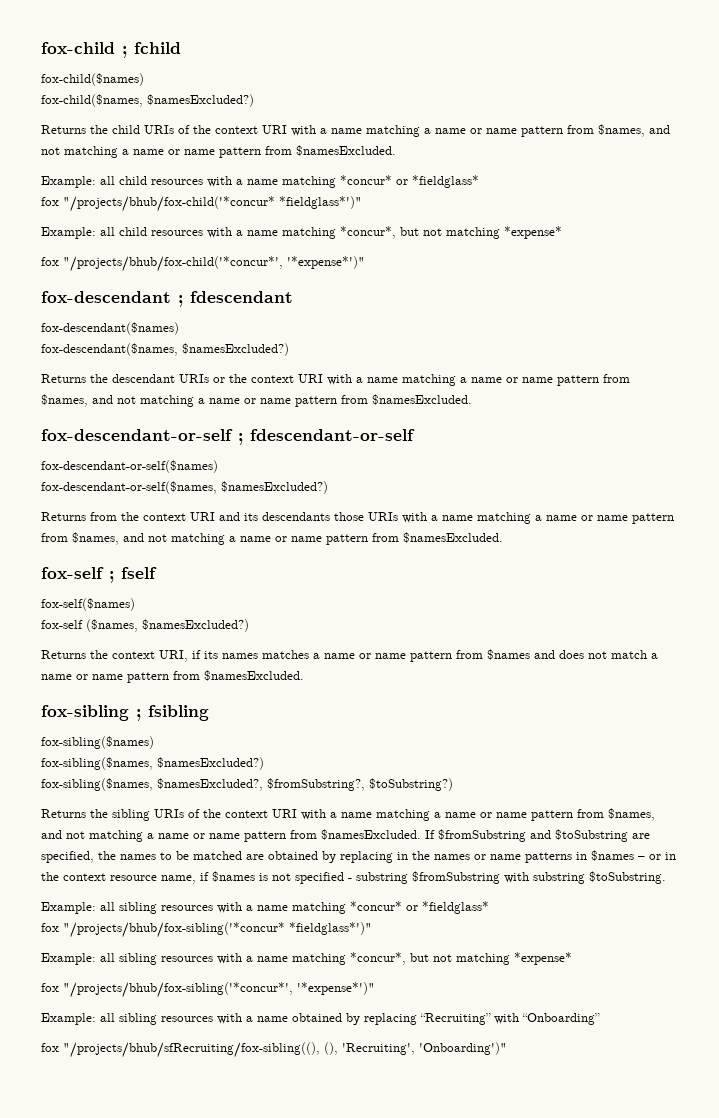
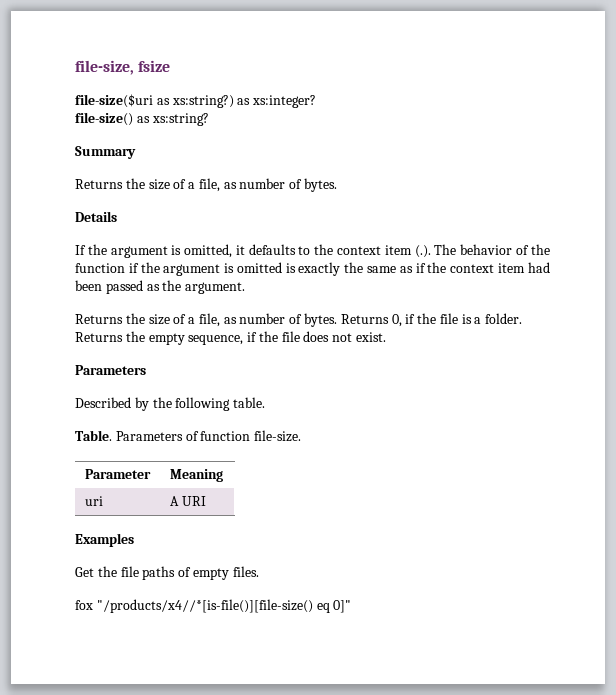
- fox-child ; fchild
- fox-child($names)
- fox-child($names, $namesExcluded?)
- Returns the child URIs of the context URI with a name matching a name or name pattern from $names, and not matching a name or name pattern from $namesExcluded.
- Example: all child resources with a name matching *concur* or *fieldglass*
- fox "/projects/bhub/fox-child('*concur* *fieldglass*')"
- Example: all child resources with a name matching *concur*, but not matching *expense*
- fox "/projects/bhub/fox-child('*concur*', '*expense*')"
- fox-descendant ; fdescendant
- fox-descendant($names)
- fox-descendant($names, $namesExcluded?)
- Returns the descendant URIs or the context URI with a name matching a name or name pattern from $names, and not matching a name or name pattern from $namesExcluded.
- fox-descendant-or-self ; fdescendant-or-self
- fox-descendant-or-self($names)
- fox-descendant-or-self($names, $namesExcluded?)
- Returns from the context URI and its descendants those URIs with a name matching a name or name pattern from $names, and not matching a name or name pattern from $namesExcluded.
- fox-self ; fself
- fox-self($names)
- fox-self ($names, $namesExcluded?)
- Returns the context URI, if its names matches a name or name pattern from $names and does not match a name or name pattern from $namesExcluded.
- fox-sibling ; fsibling
- fox-sibling($names)
- fox-sibling($names, $namesExcluded?)
- fox-sibling($names, $namesExcluded?, $fromSubstring?, $toSubstring?)
- Returns the sibling URIs of the context URI with a name matching a name or name pattern from $names, and not matching a name or name pattern from $namesExcluded. If $fromSubstring and $toSubstring are specified, the names to be matched are obtained by replacing in the names or name patterns in $names – or in the context resource name, if $names is not specified - substring $fromSubstring with substring $toSubstring.
- Example: all sibling resources with a name matching *concur* or *fieldglass*
- fox "/projects/bhub/fox-sibling('*concur* *fieldglass*')"
- Example: all sibling resources with a name matching *concur*, but not matching *expense*
- fox "/projects/bhub/fox-sibling('*concur*', '*expense*')"
- Example: all sibling resources with a name obtained by replacing “Recruiting” with “Onboarding”
- fox "/projects/bhub/sfRecruiting/fox-sibling((), (), 'Recruiting', 'Onboarding')"
+ file-size, fsize
+ file-size($uri as xs:string?) as xs:integer?
+ file-size() as xs:string?
+ Summary
+ Returns the size of a file, as number of bytes.
+ Details
+ If the argument is omitted, it defaults to the context item (.). The behavior of the function if the argument is omitted is exactly the same as if the context item had been passed as the argument.
+ Returns the size of a file, as number of bytes. Returns 0, if the file is a folder. Returns the empty sequence, if the file does not exist.
+ Parameters
+ Described by the following table.
+ Table. Parameters of function file-size.
+ Parameter | Meaning
+ uri | A URI
+ Examples
+ Get the file paths of empty files.
+ fox "/products/x4//*[is-file()][file-size() eq 0]"

